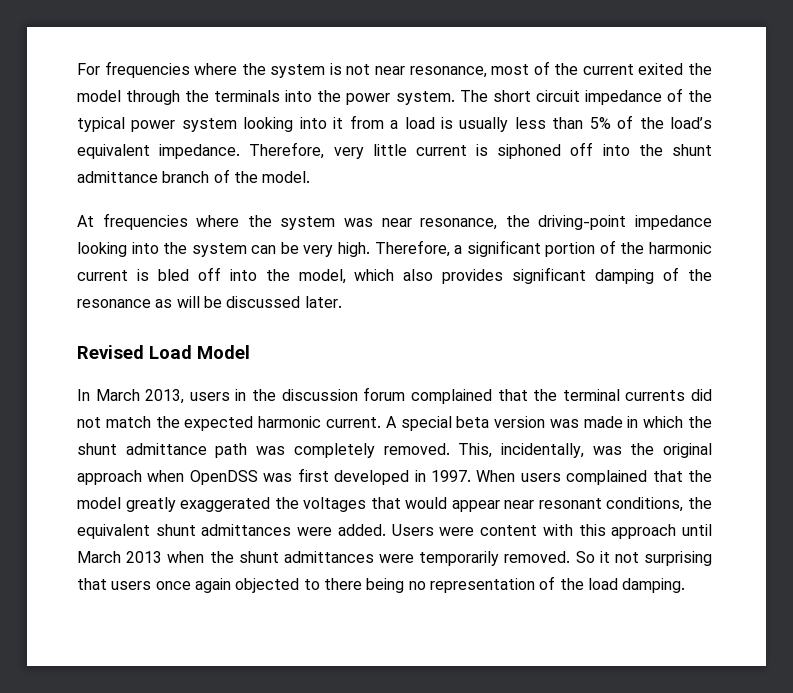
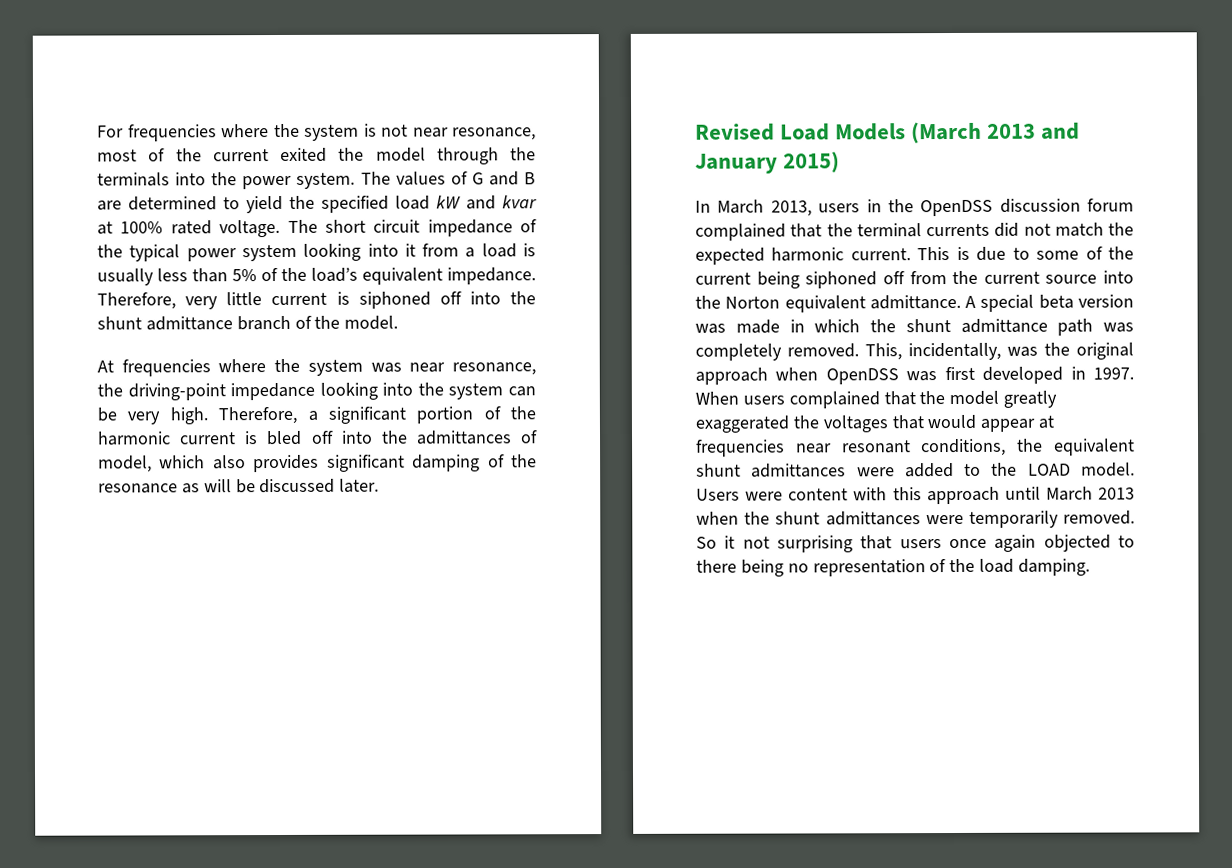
- The short circuit impedance of the typical power system looking into it from a load is usually less than 5% of the load’s equivalent impedance.
+ The values of G and B are determined to yield the specified load kW and kvar at 100% rated voltage. The short circuit impedance of the typical power system looking into it from a load is usually less than 5% of the load’s equivalent impedance.
- Therefore, a significant portion of the harmonic current is bled off into the model, which also provides significant damping of the resonance as will be discussed later.
+ Therefore, a significant portion of the harmonic current is bled off into the admittances of model, which also provides significant damping of the resonance as will be discussed later.
- Revised Load Model
+ Revised Load Models (March 2013 and January 2015)
- In March 2013, users in the discussion forum complained that the terminal currents did not match the expected harmonic current.
+ In March 2013, users in the OpenDSS discussion forum complained that the terminal currents did not match the expected harmonic current.
+ This is due to some of the current being siphoned off from the current source into the Norton equivalent admittance.
- When users complained that the model greatly exaggerated the voltages that would appear near resonant conditions, the equivalent shunt admittances were added.
+ When users complained that the model greatly exaggerated the voltages that would appear at frequencies near resonant conditions, the equivalent shunt admittances were added to the LOAD model.

